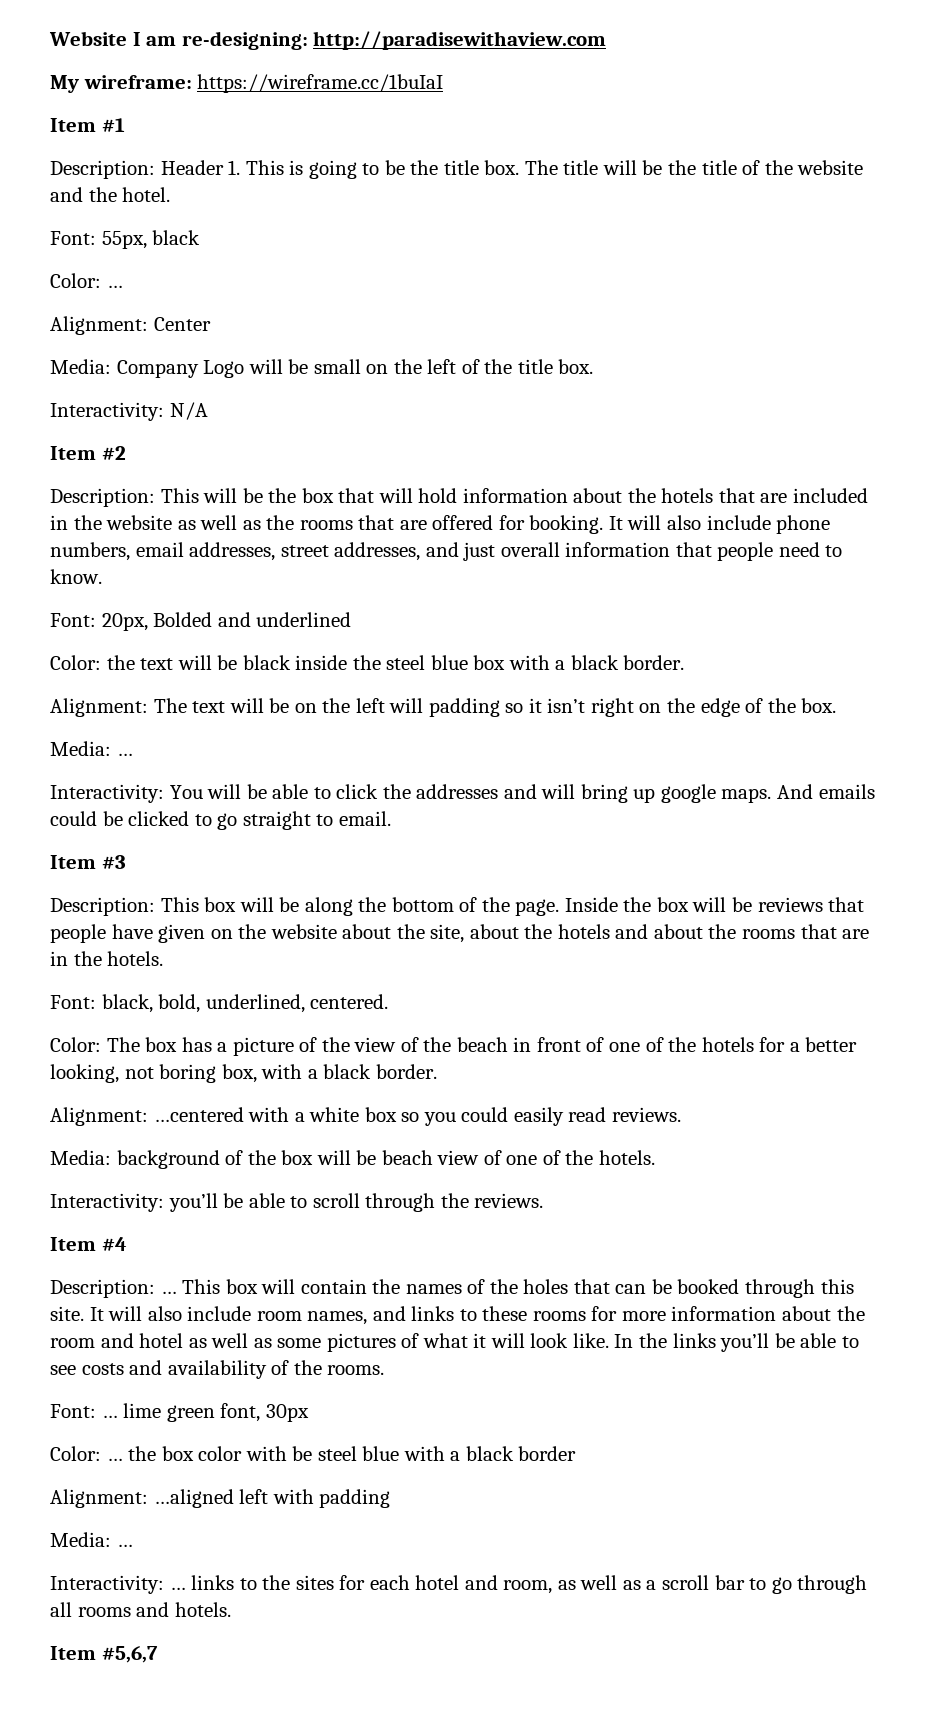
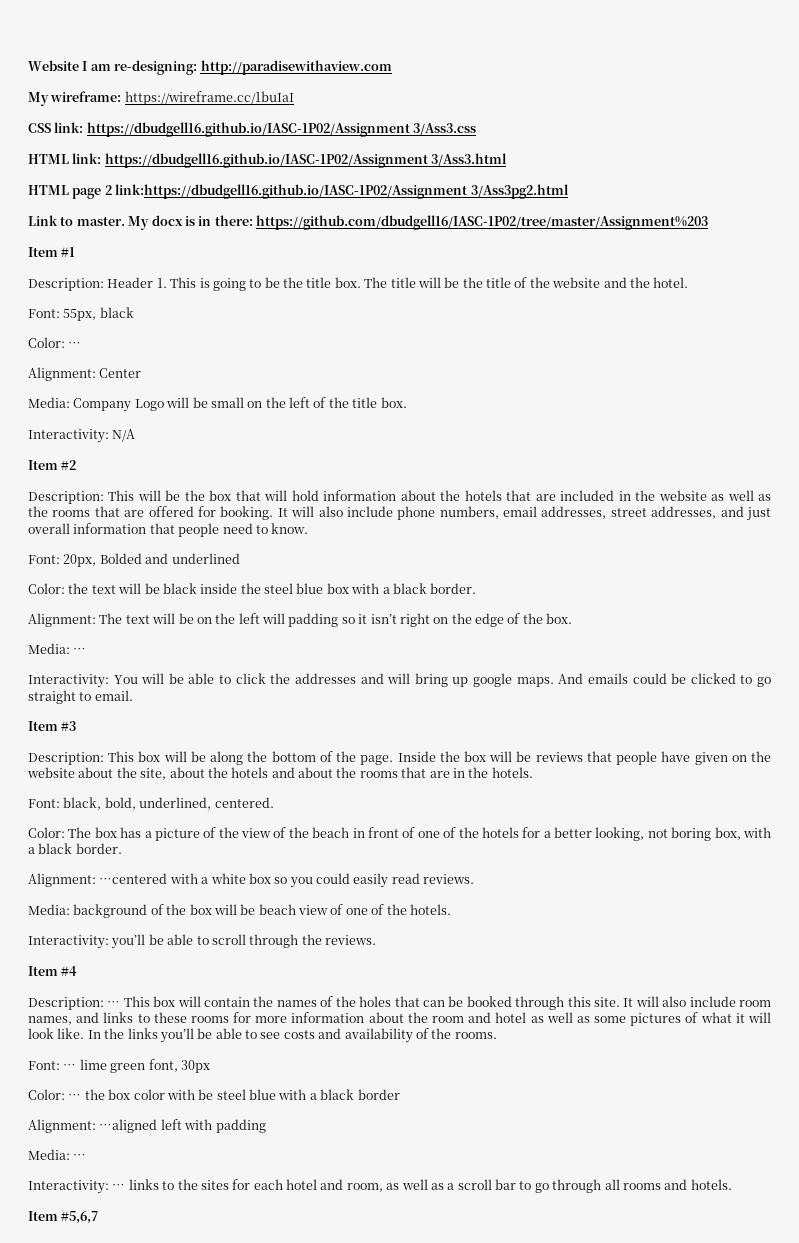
+ CSS link: https://dbudgell16.github.io/IASC-1P02/Assignment 3/Ass3.css
+ HTML link: https://dbudgell16.github.io/IASC-1P02/Assignment 3/Ass3.html
+ HTML page 2 link:https://dbudgell16.github.io/IASC-1P02/Assignment 3/Ass3pg2.html
+ Link to master. My docx is in there: https://github.com/dbudgell16/IASC-1P02/tree/master/Assignment%203

